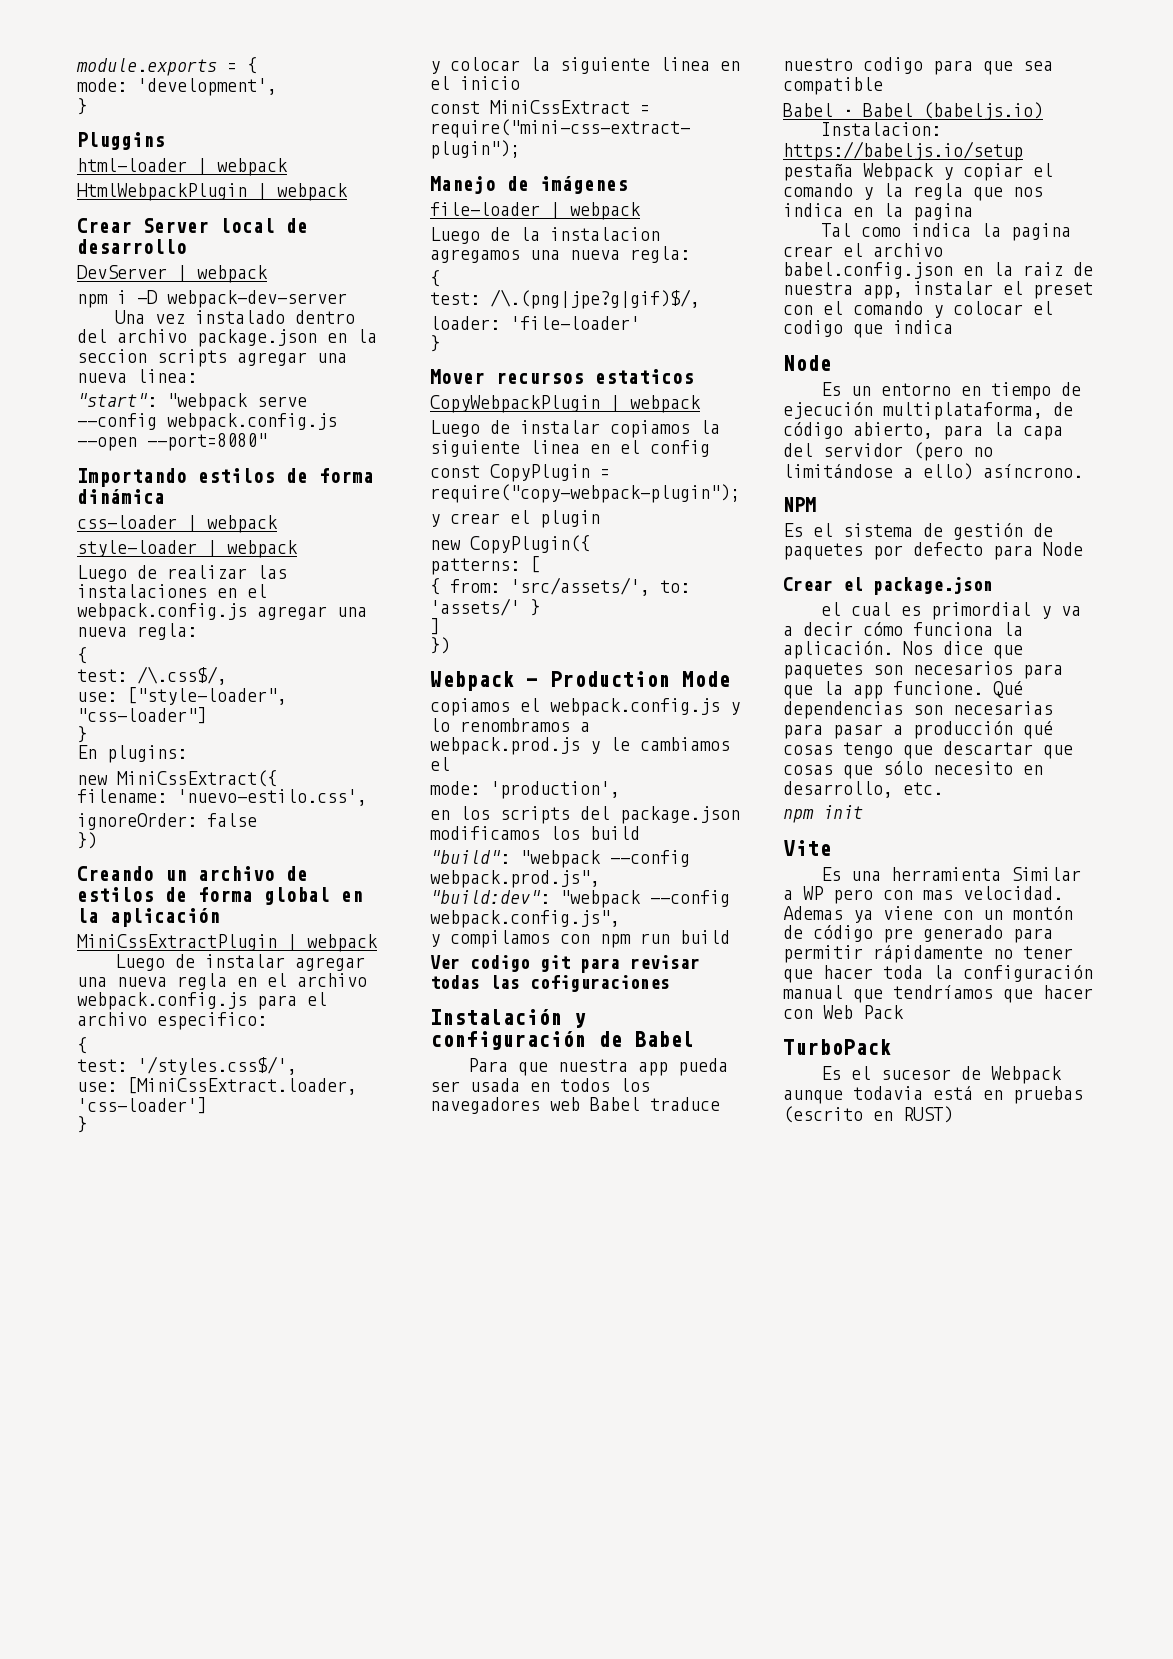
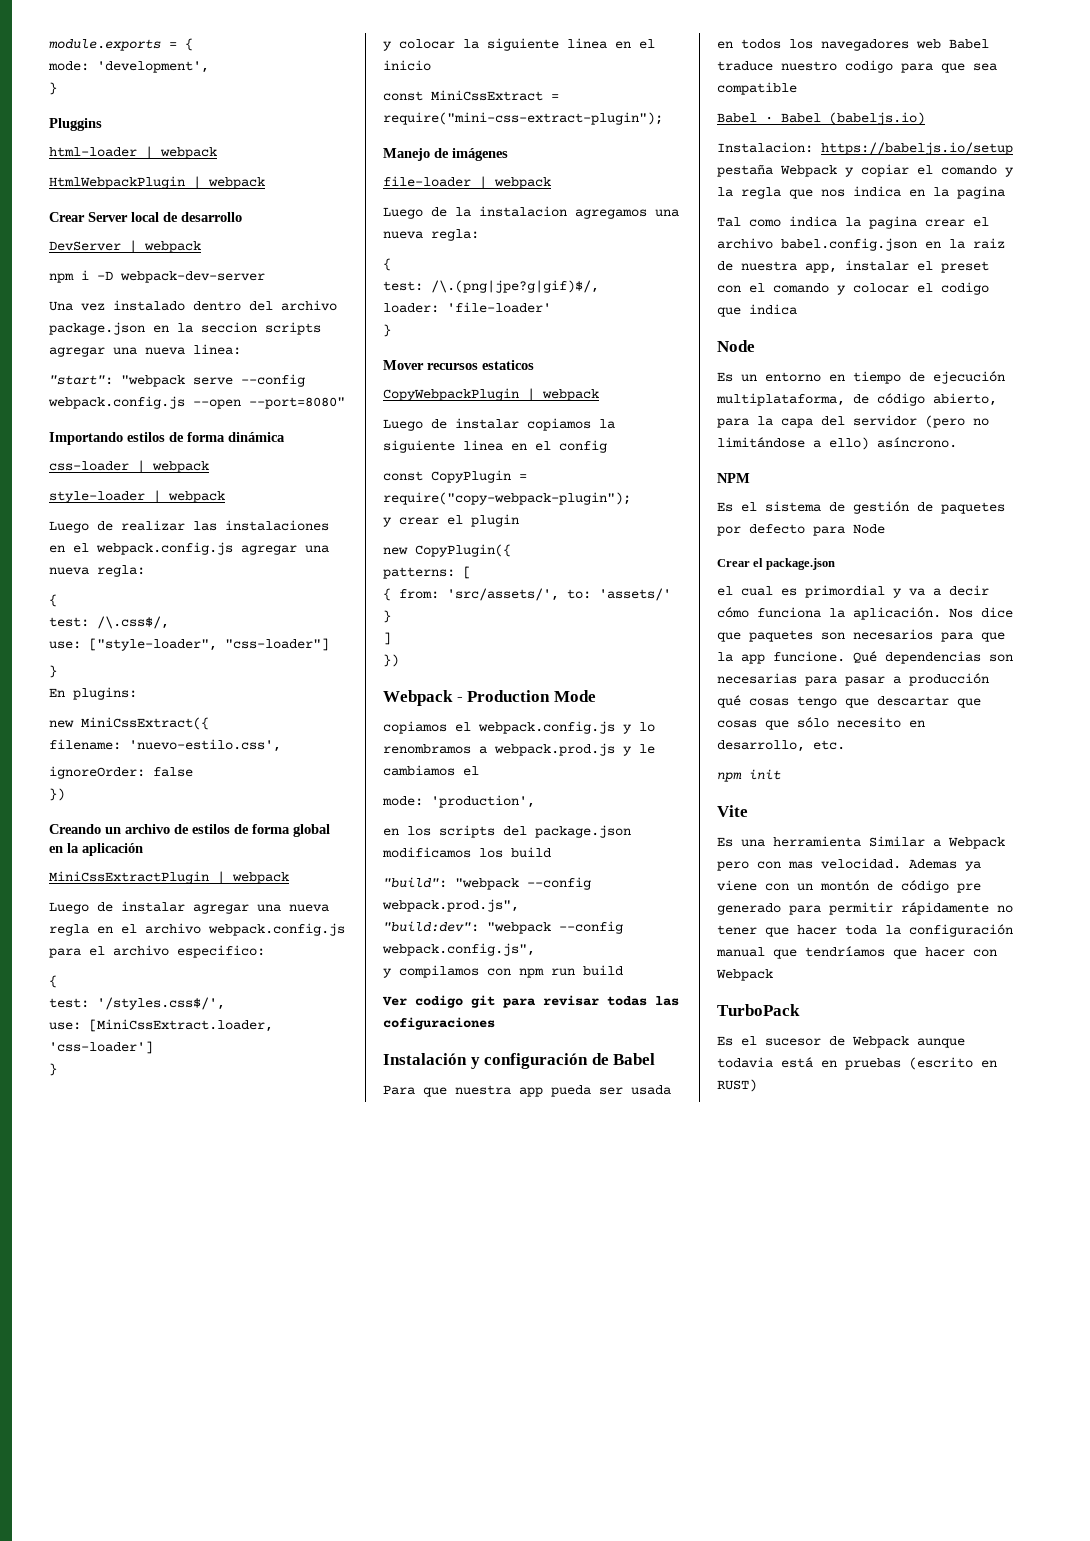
- Es una herramienta Similar a WP pero con mas velocidad.
+ Es una herramienta Similar a Webpack pero con mas velocidad.
- Ademas ya viene con un montón de código pre generado para permitir rápidamente no tener que hacer toda la configuración manual que tendríamos que hacer con Web Pack
+ Ademas ya viene con un montón de código pre generado para permitir rápidamente no tener que hacer toda la configuración manual que tendríamos que hacer con Webpack

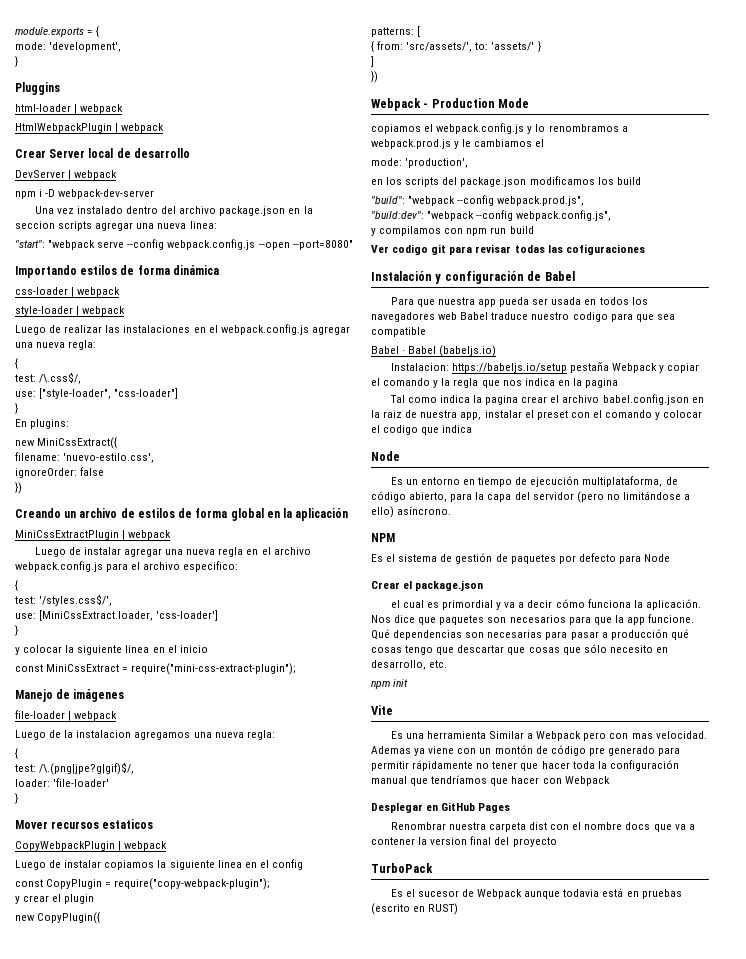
+ Desplegar en GitHub Pages
+ Renombrar nuestra carpeta dist con el nombre docs que va a contener la version final del proyecto

